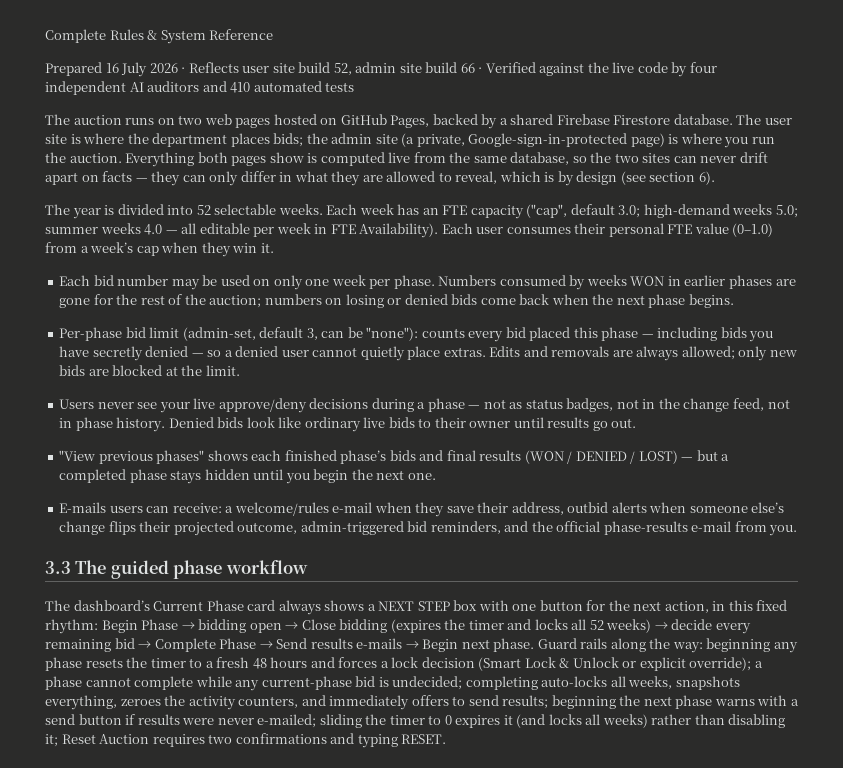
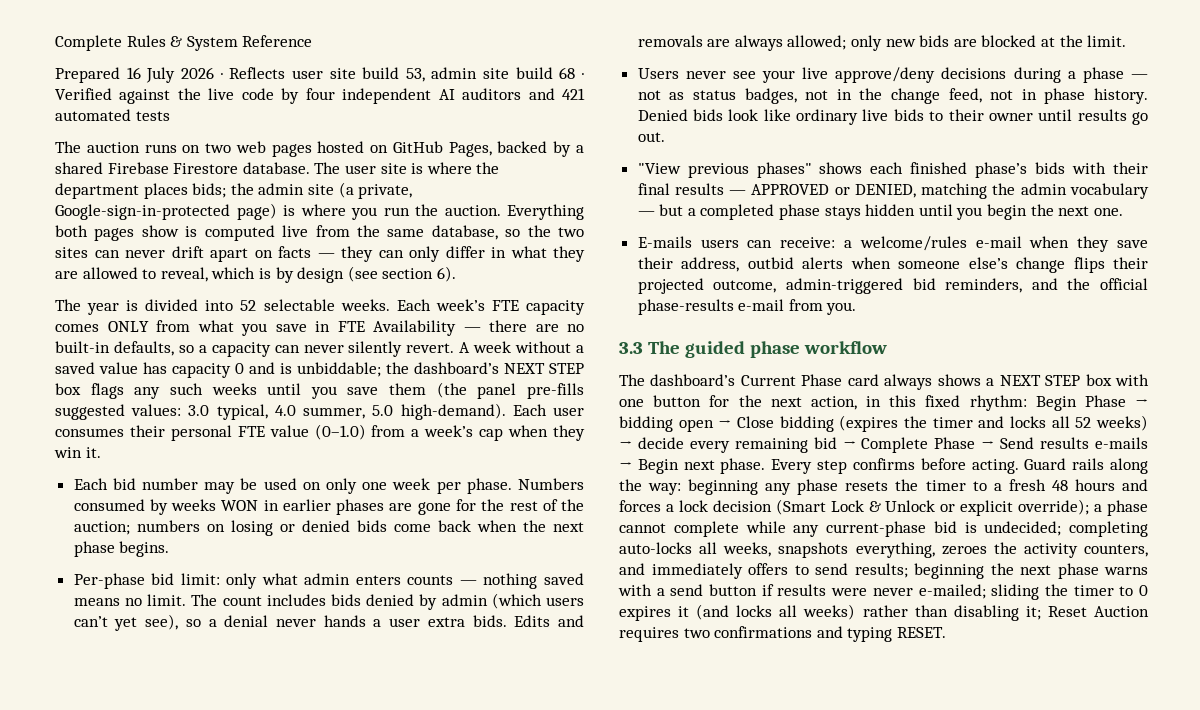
- Prepared 16 July 2026 · Reflects user site build 52, admin site build 66 · Verified against the live code by four independent AI auditors and 410 automated tests
+ Prepared 16 July 2026 · Reflects user site build 53, admin site build 68 · Verified against the live code by four independent AI auditors and 421 automated tests
- Each week has an FTE capacity ("cap", default 3.0; high-demand weeks 5.0; summer weeks 4.0 — all editable per week in FTE Availability).
+ Each week’s FTE capacity comes ONLY from what you save in FTE Availability — there are no built-in defaults, so a capacity can never silently revert. A week without a saved value has capacity 0 and is unbiddable; the dashboard’s NEXT STEP box flags any such weeks until you save them (the panel pre-fills suggested values: 3.0 typical, 4.0 summer, 5.0 high-demand).
- Per-phase bid limit (admin-set, default 3, can be "none"): counts every bid placed this phase — including bids you have secretly denied — so a denied user cannot quietly place extras.
+ Per-phase bid limit: only what admin enters counts — nothing saved means no limit. The count includes bids denied by admin (which users can’t yet see), so a denial never hands a user extra bids.
- "View previous phases" shows each finished phase’s bids and final results (WON / DENIED / LOST) — but a completed phase stays hidden until you begin the next one.
+ "View previous phases" shows each finished phase’s bids with their final results — APPROVED or DENIED, matching the admin vocabulary — but a completed phase stays hidden until you begin the next one.
+ Every step confirms before acting.

